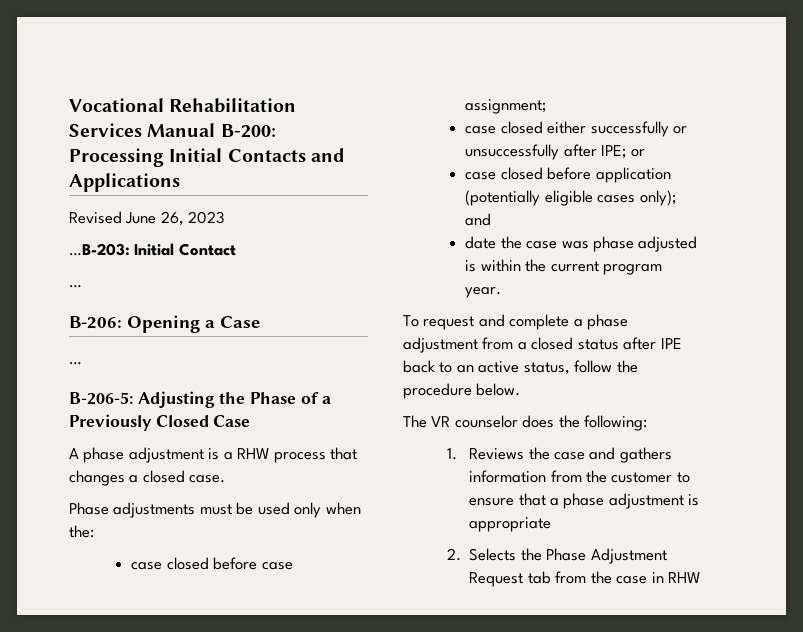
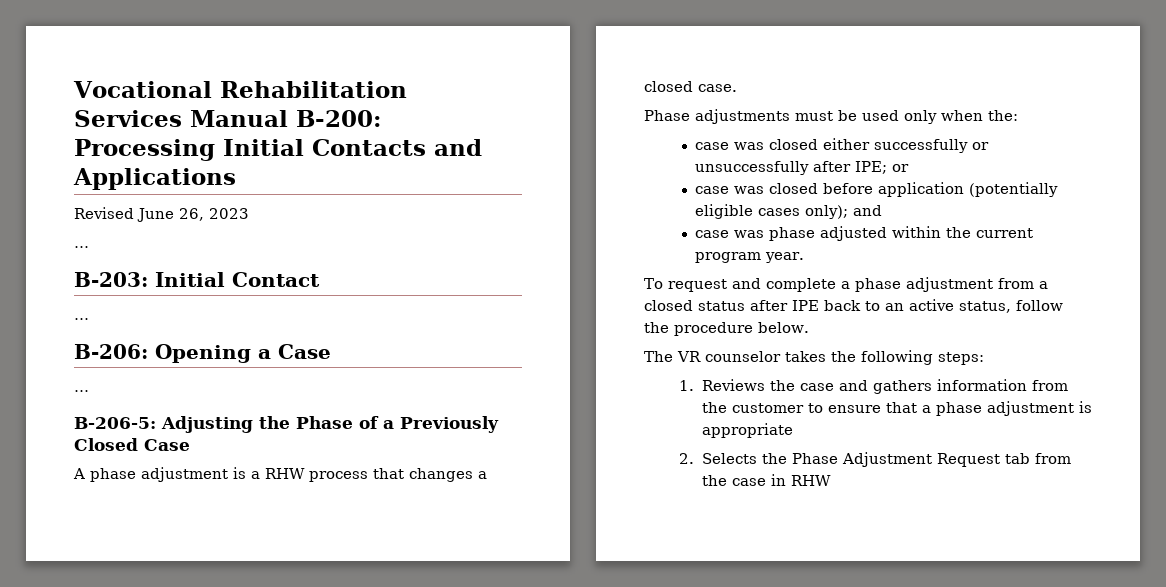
  Revised June 26, 2023
- …B-203: Initial Contact
+ …
+ B-203: Initial Contact
- case closed before case assignment;
- case closed either successfully or unsuccessfully after IPE; or
+ case was closed either successfully or unsuccessfully after IPE; or
- case closed before application (potentially eligible cases only); and
+ case was closed before application (potentially eligible cases only); and
- date the case was phase adjusted is within the current program year.
+ case was phase adjusted within the current program year.
- The VR counselor does the following:
+ The VR counselor takes the following steps:

